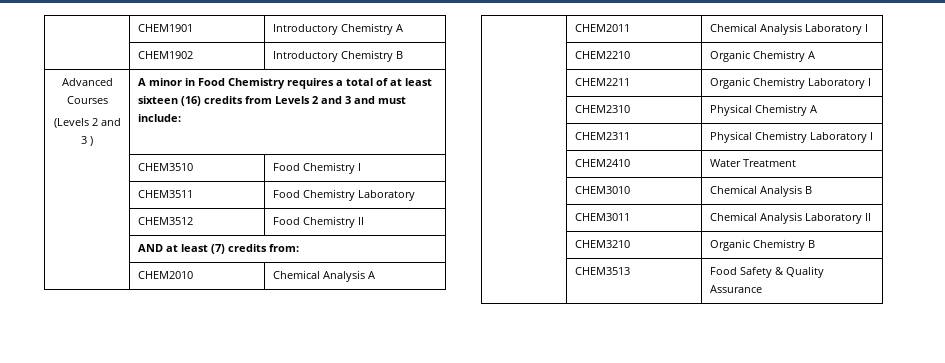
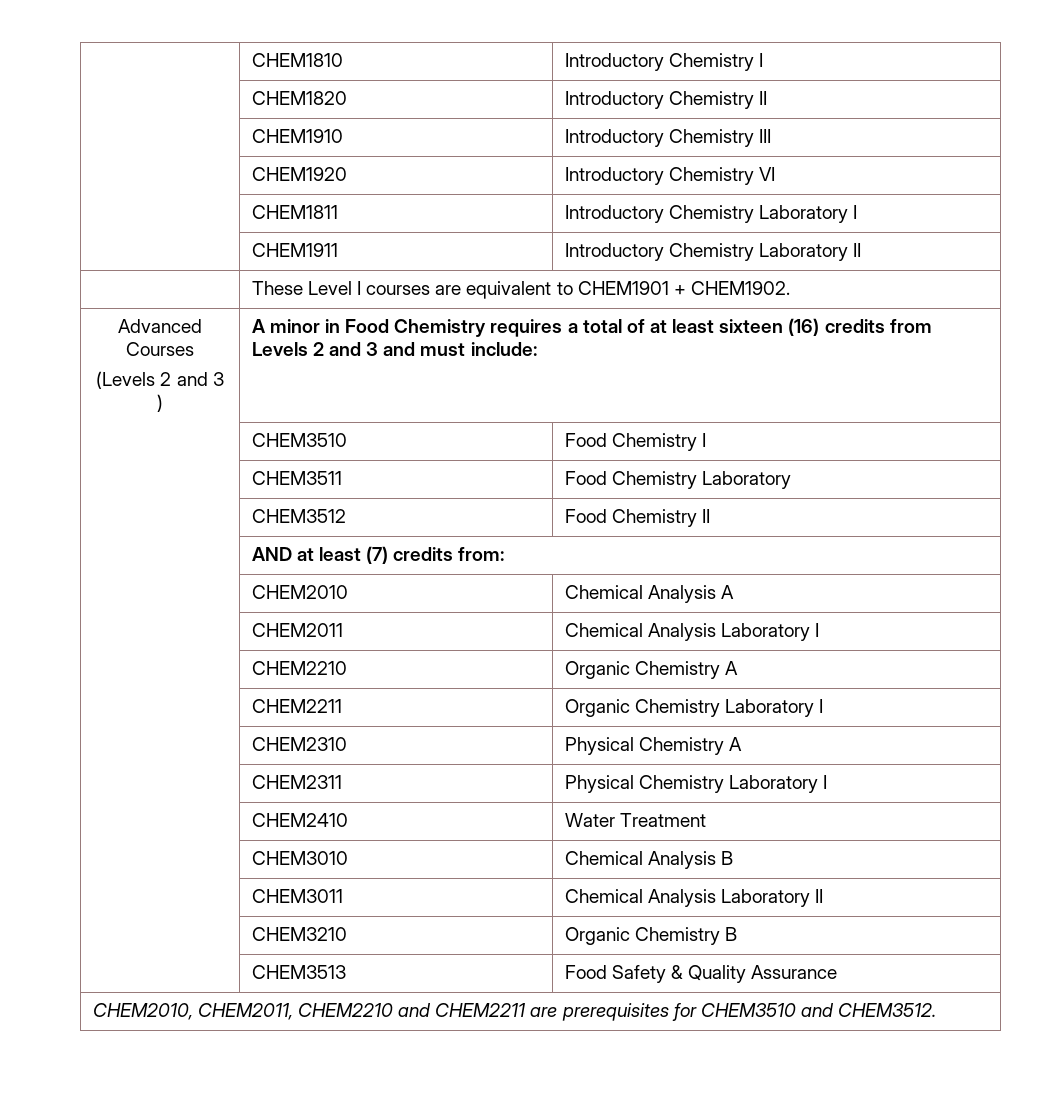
- | CHEM1901 | Introductory Chemistry A
- | CHEM1902 | Introductory Chemistry B
+ | CHEM1810 | Introductory Chemistry I
+ | CHEM1820 | Introductory Chemistry II
+ | CHEM1910 | Introductory Chemistry III
+ | CHEM1920 | Introductory Chemistry VI
+ | CHEM1811 | Introductory Chemistry Laboratory I
+ | CHEM1911 | Introductory Chemistry Laboratory II
+ | These Level I courses are equivalent to CHEM1901 + CHEM1902.
+ CHEM2010, CHEM2011, CHEM2210 and CHEM2211 are prerequisites for CHEM3510 and CHEM3512.

